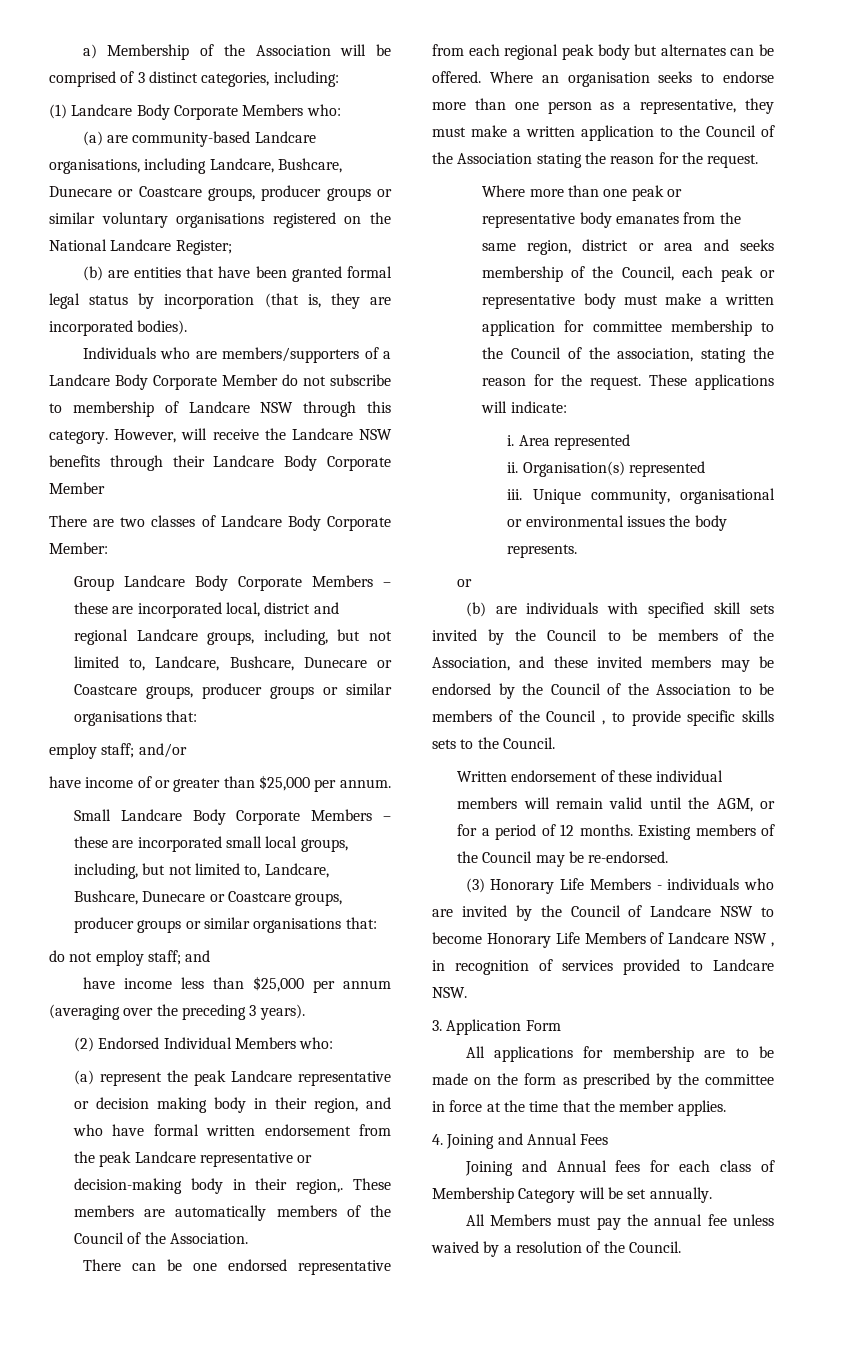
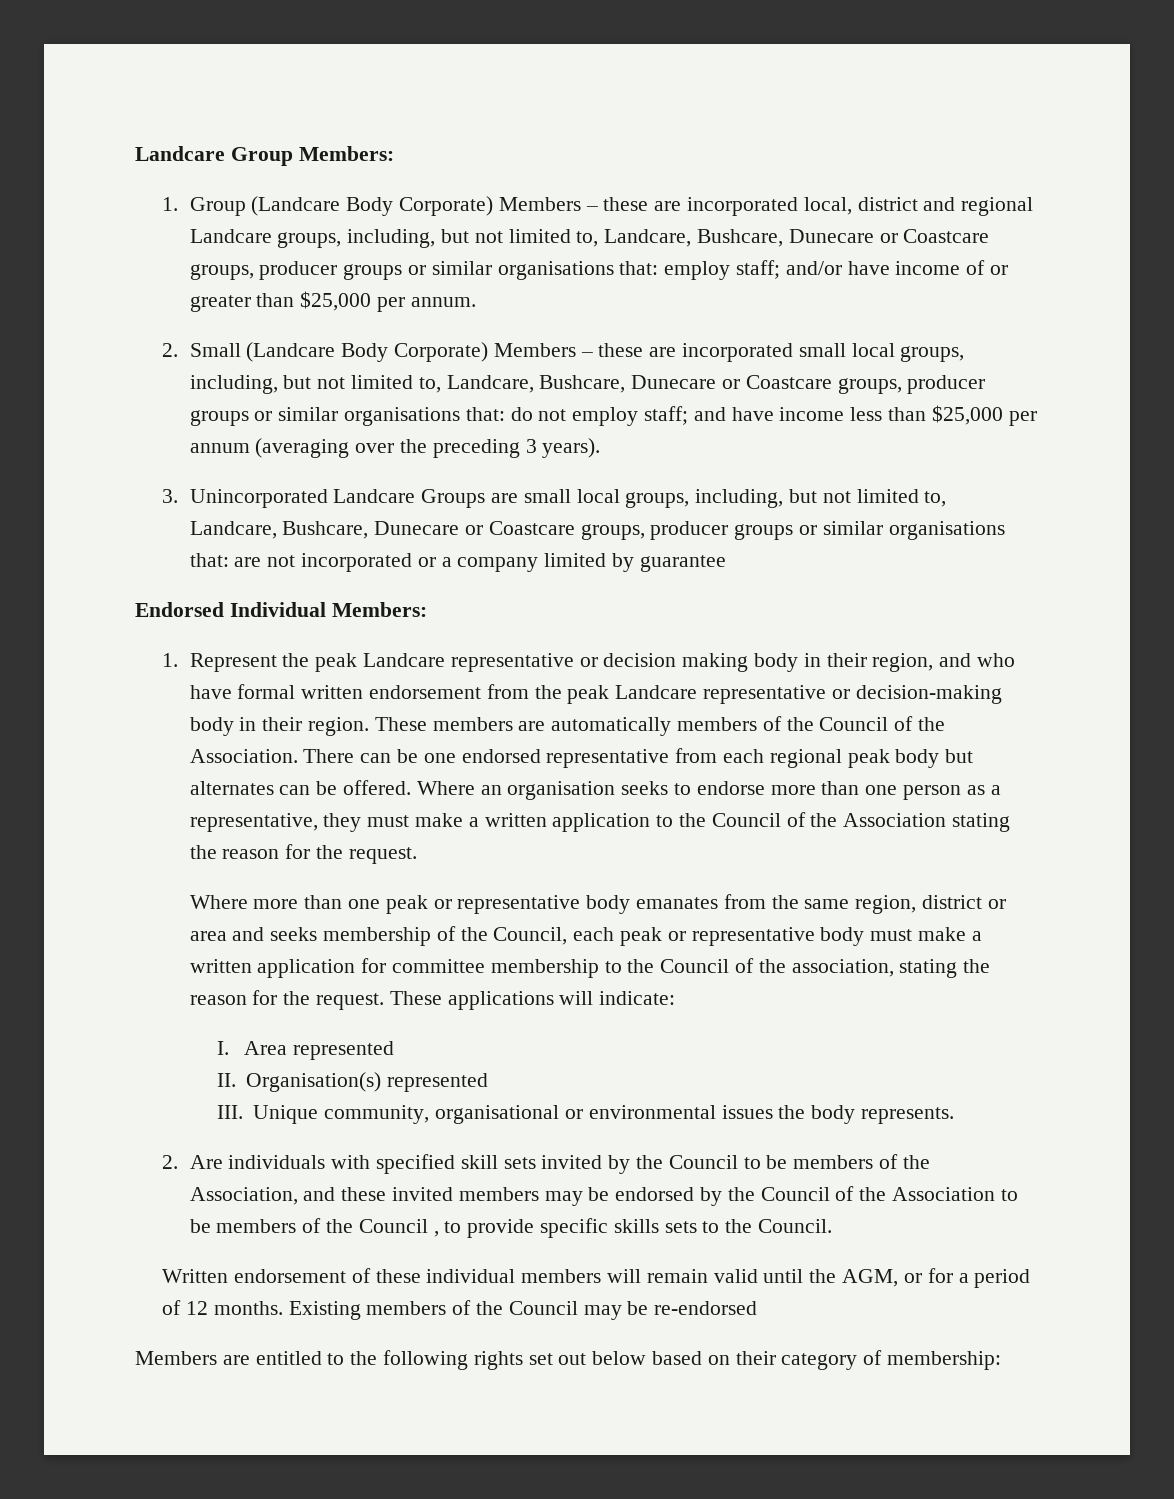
- a) Membership of the Association will be comprised of 3 distinct categories, including:
- (1) Landcare Body Corporate Members who:
- (a) are community-based Landcare organisations, including Landcare, Bushcare, Dunecare or Coastcare groups, producer groups or similar voluntary organisations registered on the National Landcare Register;
- (b) are entities that have been granted formal legal status by incorporation (that is, they are incorporated bodies).
- Individuals who are members/supporters of a Landcare Body Corporate Member do not subscribe to membership of Landcare NSW through this category. However, will receive the Landcare NSW benefits through their Landcare Body Corporate Member
- There are two classes of Landcare Body Corporate Member:
- Group Landcare Body Corporate Members – these are incorporated local, district and regional Landcare groups, including, but not limited to, Landcare, Bushcare, Dunecare or Coastcare groups, producer groups or similar organisations that:
- employ staff; and/or
- have income of or greater than $25,000 per annum.
+ Landcare Group Members:
+ 1. Group (Landcare Body Corporate) Members – these are incorporated local, district and regional Landcare groups, including, but not limited to, Landcare, Bushcare, Dunecare or Coastcare groups, producer groups or similar organisations that: employ staff; and/or have income of or greater than $25,000 per annum.
- Small Landcare Body Corporate Members – these are incorporated small local groups, including, but not limited to, Landcare, Bushcare, Dunecare or Coastcare groups, producer groups or similar organisations that:
- do not employ staff; and
- have income less than $25,000 per annum (averaging over the preceding 3 years).
+ 2. Small (Landcare Body Corporate) Members – these are incorporated small local groups, including, but not limited to, Landcare, Bushcare, Dunecare or Coastcare groups, producer groups or similar organisations that: do not employ staff; and have income less than $25,000 per annum (averaging over the preceding 3 years).
- (2) Endorsed Individual Members who:
- (a) represent the peak Landcare representative or decision making body in their region, and who have formal written endorsement from the peak Landcare representative or decision-making body in their region,.
+ 3. Unincorporated Landcare Groups are small local groups, including, but not limited to, Landcare, Bushcare, Dunecare or Coastcare groups, producer groups or similar organisations that: are not incorporated or a company limited by guarantee
+ Endorsed Individual Members:
+ 1. Represent the peak Landcare representative or decision making body in their region, and who have formal written endorsement from the peak Landcare representative or decision-making body in their region.
- These members are automatically members of the Council of the Association.
- There can be one endorsed representative from each regional peak body but alternates can be offered.
+ These members are automatically members of the Council of the Association. There can be one endorsed representative from each regional peak body but alternates can be offered.
- i. Area represented
+ I. Area represented
- ii. Organisation(s) represented
+ II. Organisation(s) represented
- iii. Unique community, organisational or environmental issues the body represents.
- or
- (b) are individuals with specified skill sets invited by the Council to be members of the Association, and these invited members may be endorsed by the Council of the Association to be members of the Council , to provide specific skills sets to the Council.
+ III. Unique community, organisational or environmental issues the body represents.
+ 2. Are individuals with specified skill sets invited by the Council to be members of the Association, and these invited members may be endorsed by the Council of the Association to be members of the Council , to provide specific skills sets to the Council.
- Existing members of the Council may be re-endorsed.
- (3) Honorary Life Members - individuals who are invited by the Council of Landcare NSW to become Honorary Life Members of Landcare NSW , in recognition of services provided to Landcare NSW.
- 3. Application Form
- All applications for membership are to be made on the form as prescribed by the committee in force at the time that the member applies.
- 4. Joining and Annual Fees
- Joining and Annual fees for each class of Membership Category will be set annually.
- All Members must pay the annual fee unless waived by a resolution of the Council.
+ Existing members of the Council may be re-endorsed
+ Members are entitled to the following rights set out below based on their category of membership:

